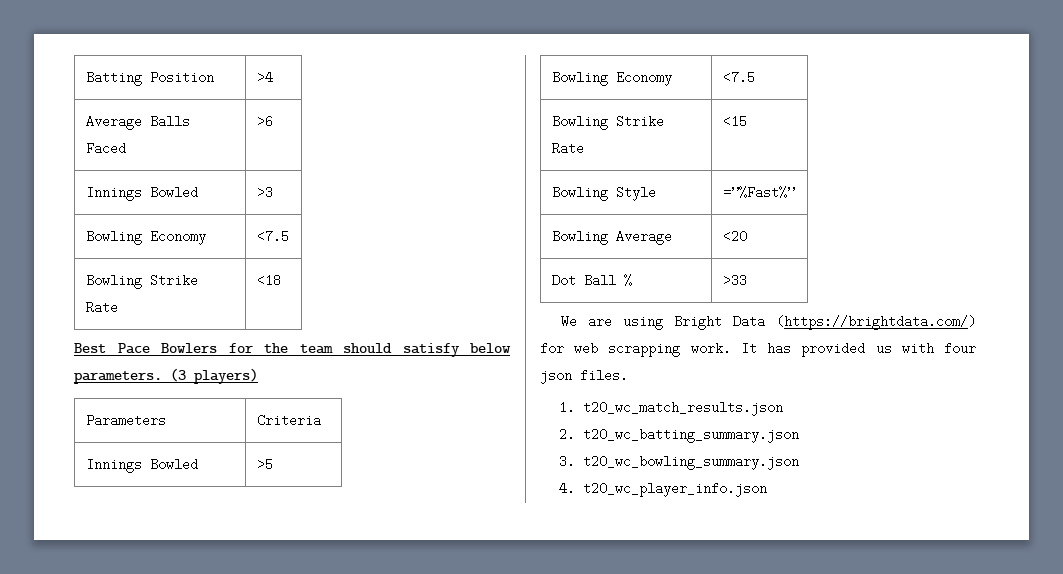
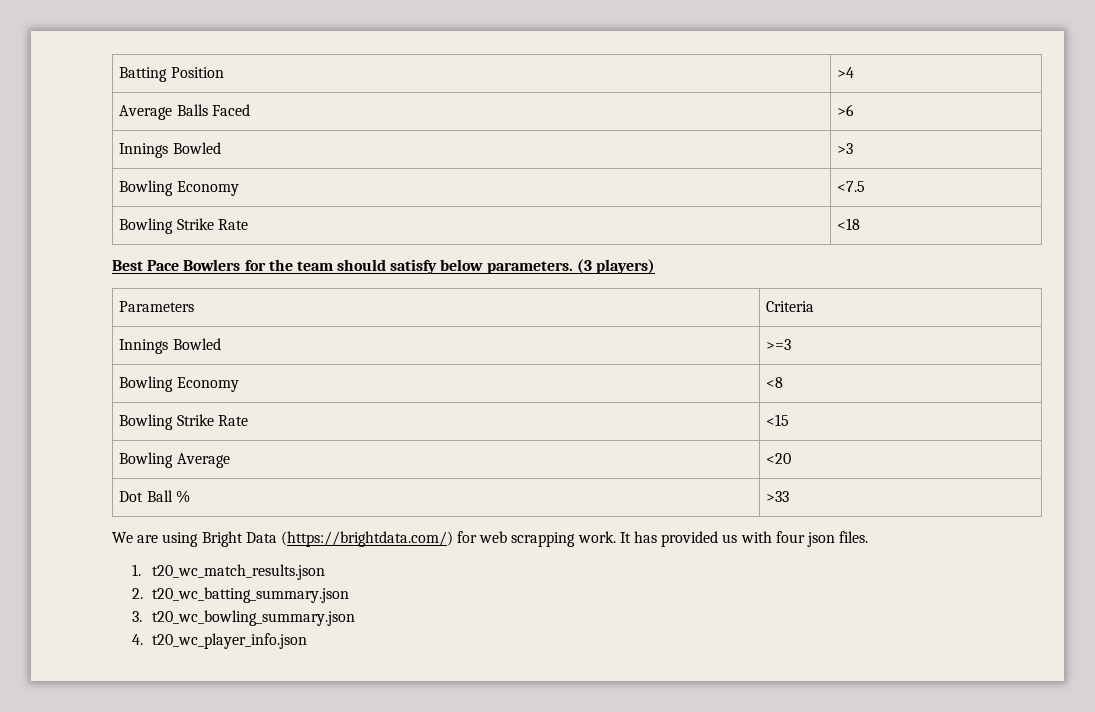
- Innings Bowled | >5
- Bowling Economy | <7.5
+ Innings Bowled | >=3
+ Bowling Economy | <8
- Bowling Style | =”%Fast%”

